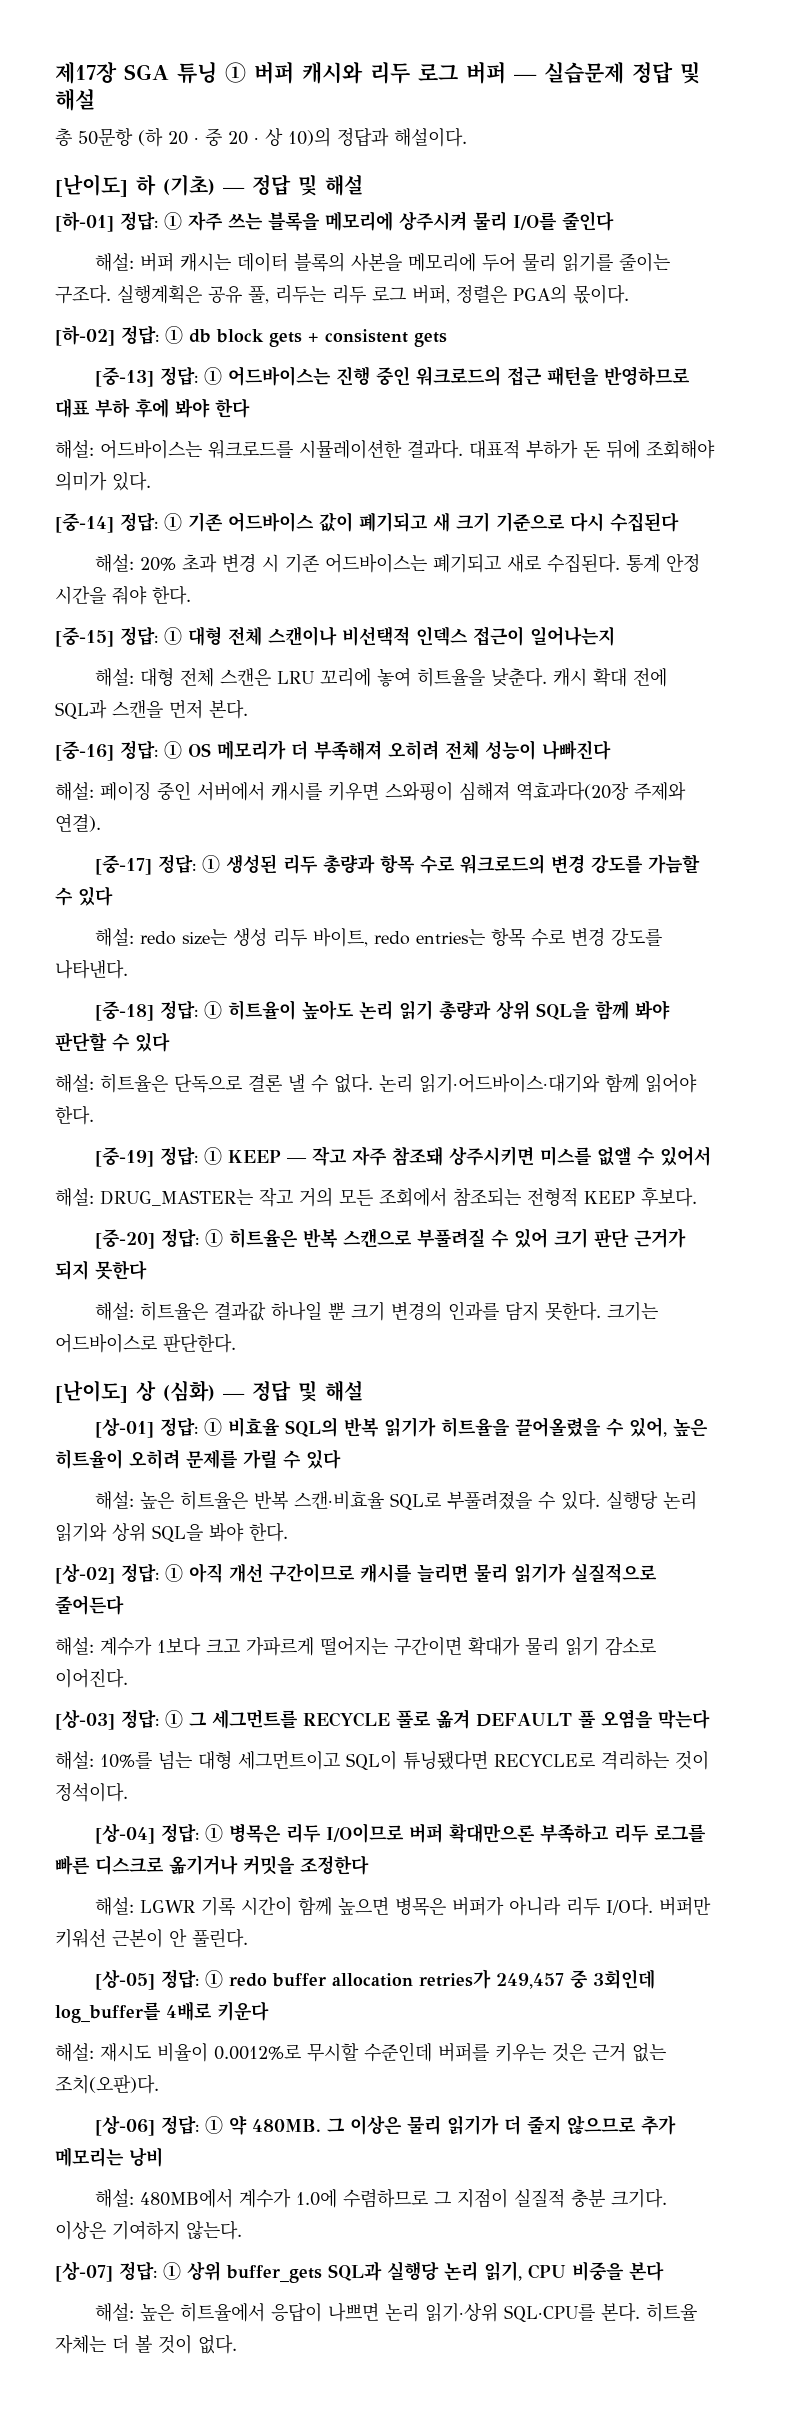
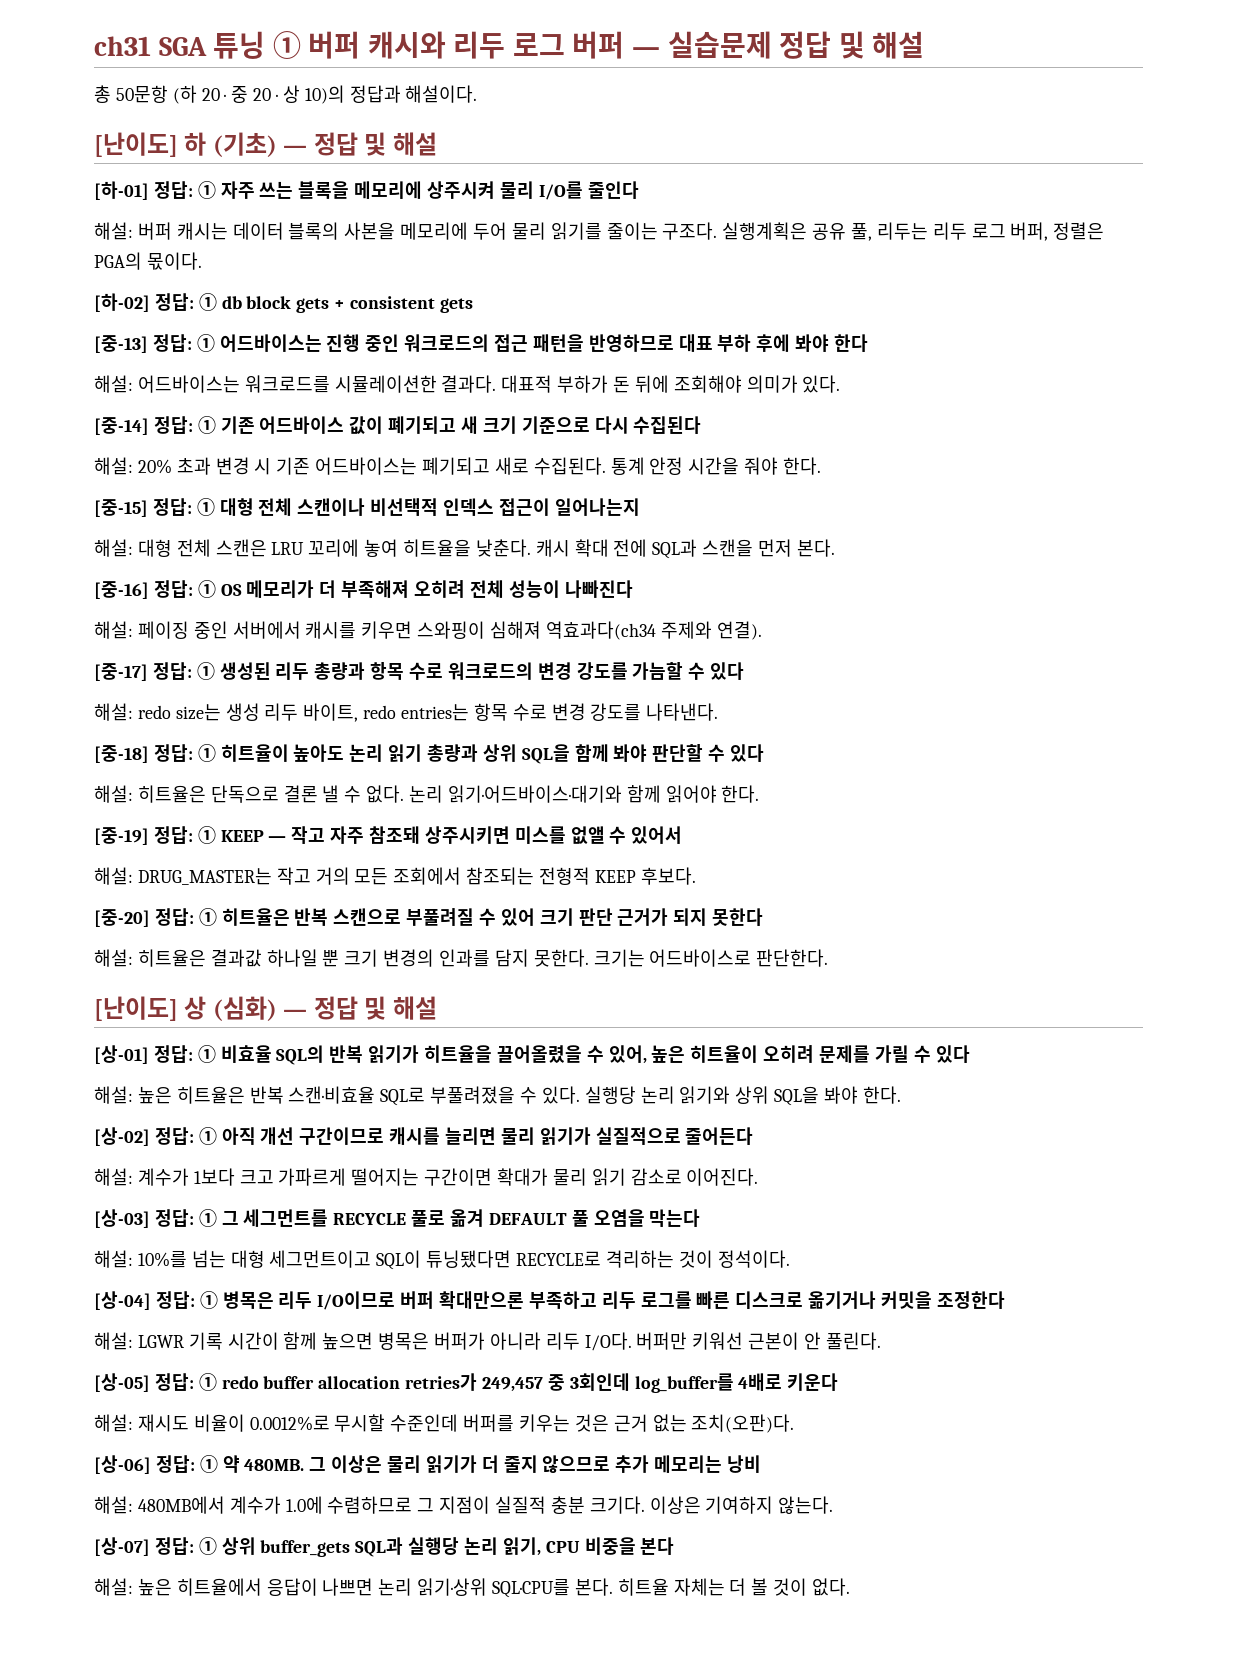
- 제17장 SGA 튜닝 ① 버퍼 캐시와 리두 로그 버퍼 — 실습문제 정답 및 해설
+ ch31 SGA 튜닝 ① 버퍼 캐시와 리두 로그 버퍼 — 실습문제 정답 및 해설
- 해설: 페이징 중인 서버에서 캐시를 키우면 스와핑이 심해져 역효과다(20장 주제와 연결).
+ 해설: 페이징 중인 서버에서 캐시를 키우면 스와핑이 심해져 역효과다(ch34 주제와 연결).

